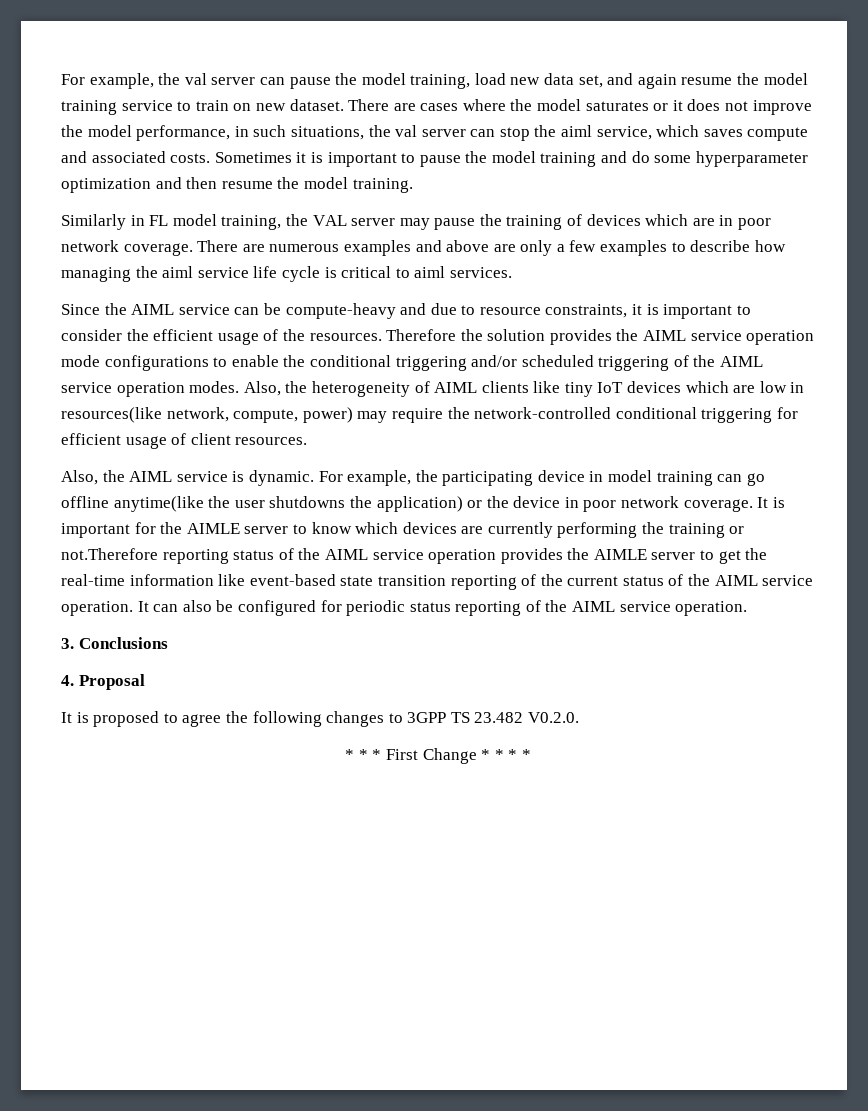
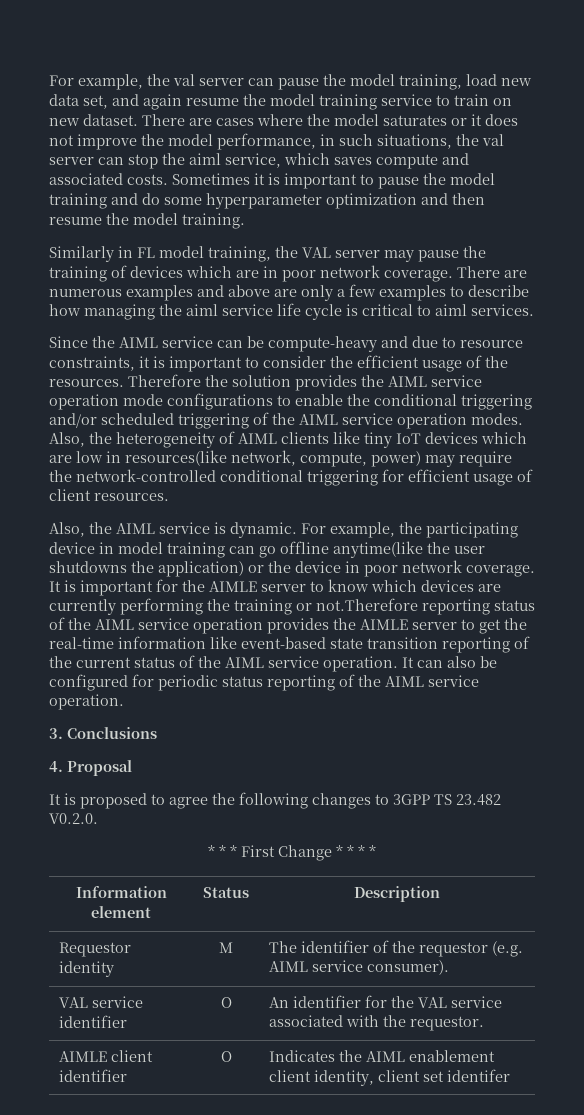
+ Information element | Status | Description
+ Requestor identity | M | The identifier of the requestor (e.g. AIML service consumer).
+ VAL service identifier | O | An identifier for the VAL service associated with the requestor.
+ AIMLE client identifier | O | Indicates the AIML enablement client identity, client set identifer

